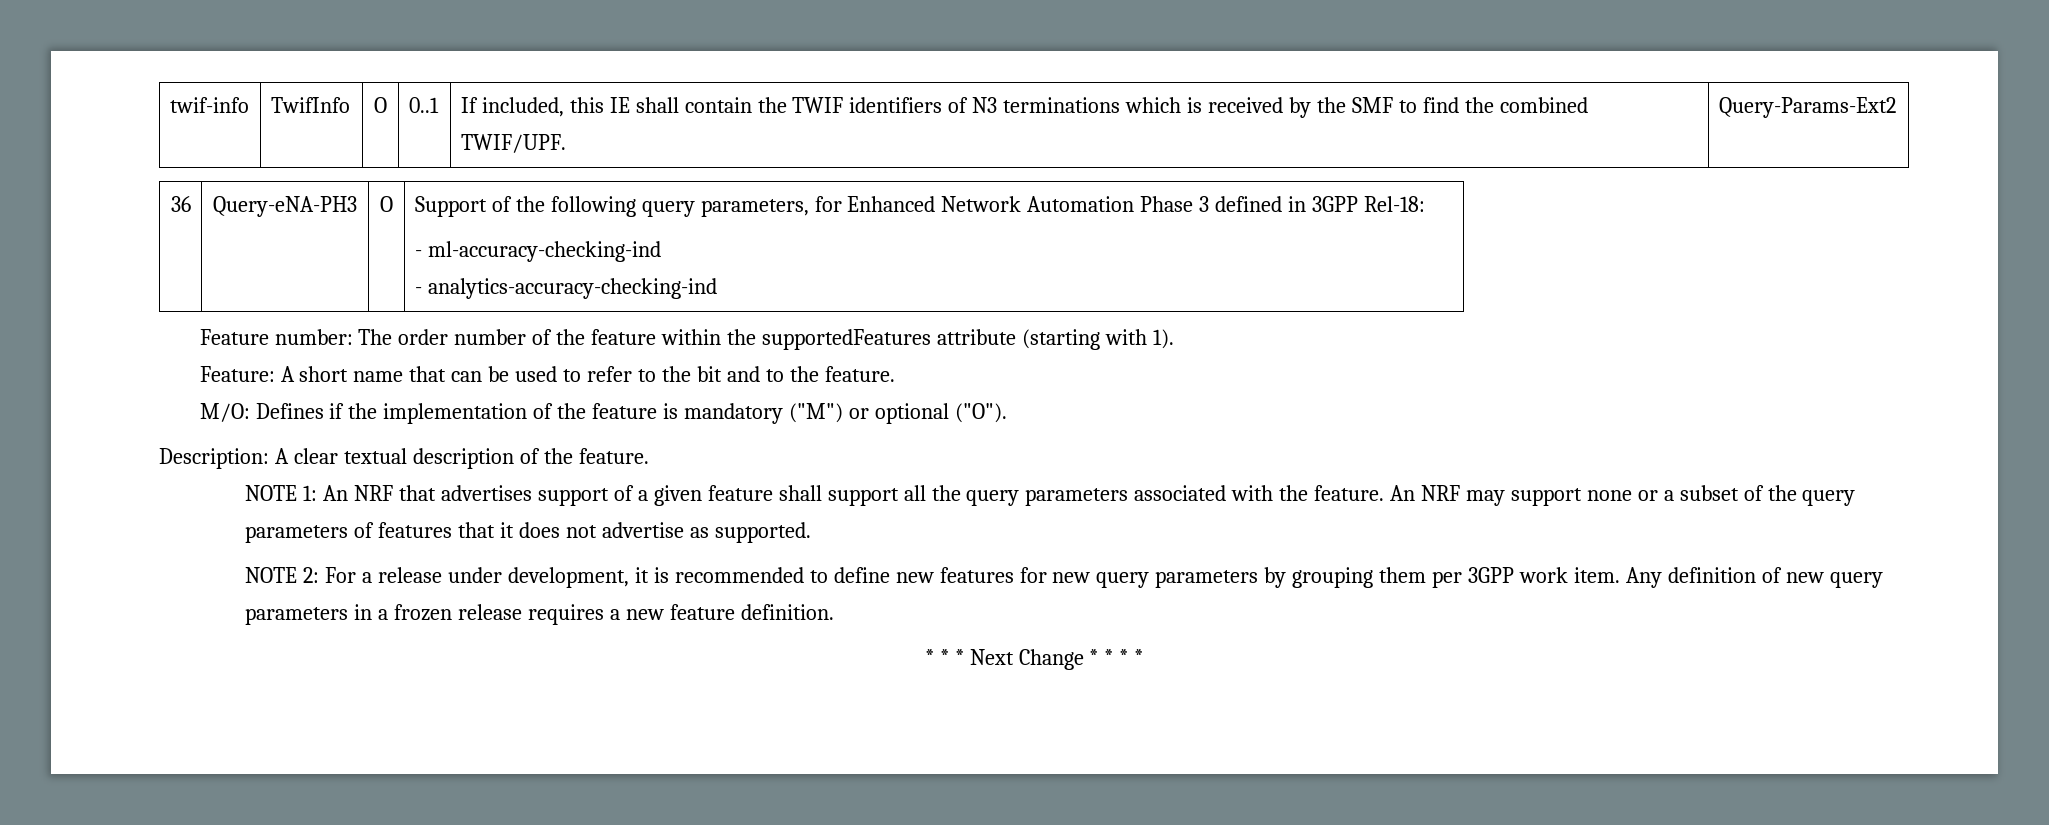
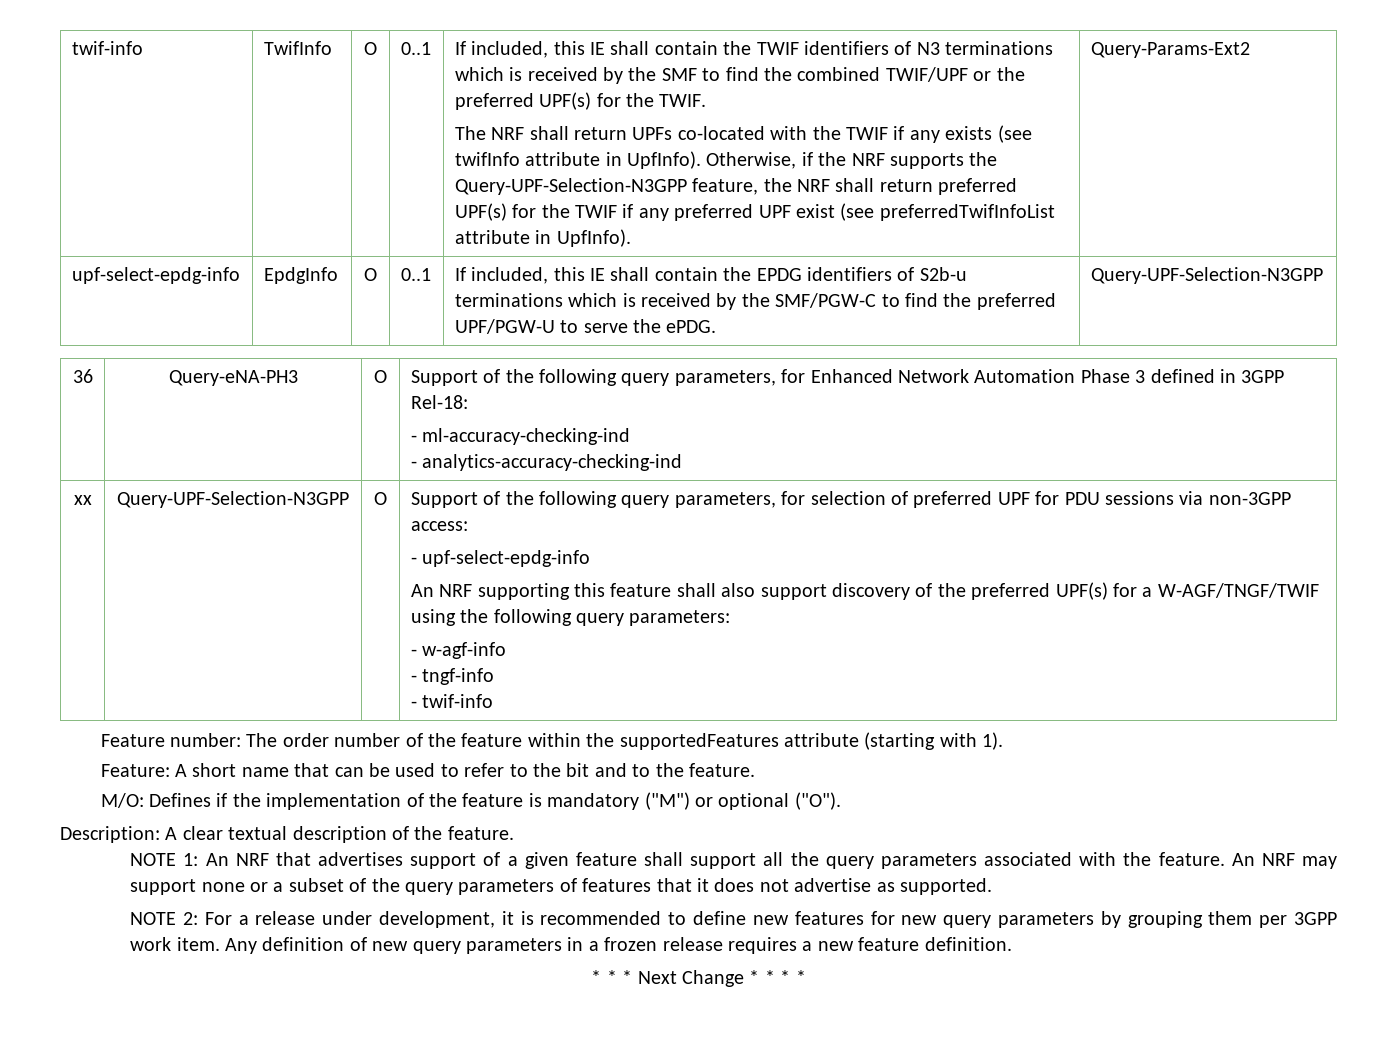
- If included, this IE shall contain the TWIF identifiers of N3 terminations which is received by the SMF to find the combined TWIF/UPF. | Query-Params-Ext2
+ If included, this IE shall contain the TWIF identifiers of N3 terminations which is received by the SMF to find the combined TWIF/UPF or the preferred UPF(s) for the TWIF.
+ The NRF shall return UPFs co-located with the TWIF if any exists (see twifInfo attribute in UpfInfo). Otherwise, if the NRF supports the Query-UPF-Selection-N3GPP feature, the NRF shall return preferred UPF(s) for the TWIF if any preferred UPF exist (see preferredTwifInfoList attribute in UpfInfo). | Query-Params-Ext2
+ upf-select-epdg-info | EpdgInfo | O | 0..1 | If included, this IE shall contain the EPDG identifiers of S2b-u terminations which is received by the SMF/PGW-C to find the preferred UPF/PGW-U to serve the ePDG. | Query-UPF-Selection-N3GPP
+ xx | Query-UPF-Selection-N3GPP | O | Support of the following query parameters, for selection of preferred UPF for PDU sessions via non-3GPP access:
+ - upf-select-epdg-info
+ An NRF supporting this feature shall also support discovery of the preferred UPF(s) for a W-AGF/TNGF/TWIF using the following query parameters:
+ - w-agf-info
+ - tngf-info
+ - twif-info

